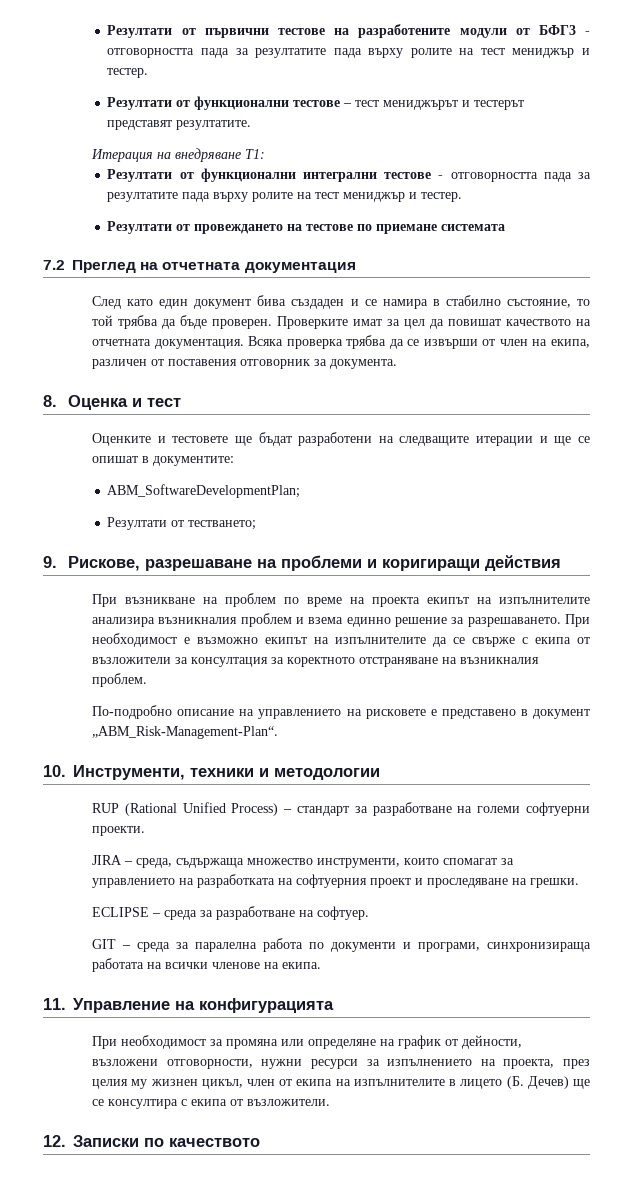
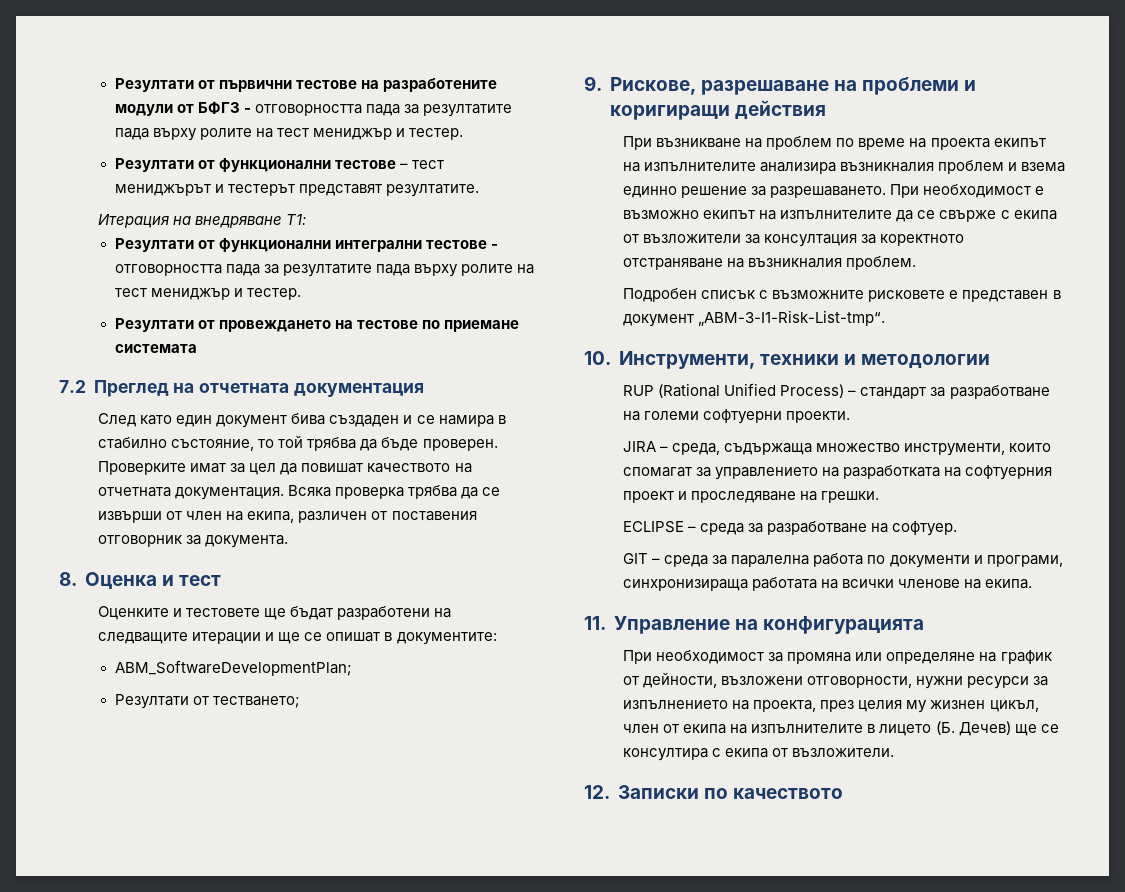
- По-подробно описание на управлението на рисковете е представено в документ „ABM_Risk-Management-Plan“.
+ Подробен списък с възможните рисковете е представен в документ „ABM-3-I1-Risk-List-tmp“.

